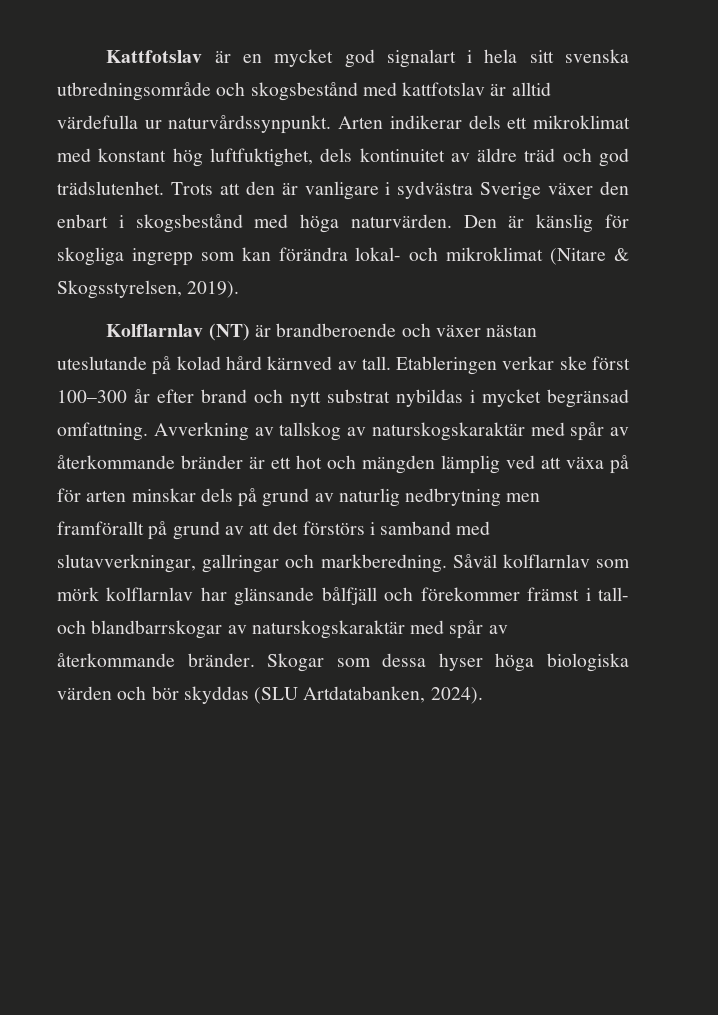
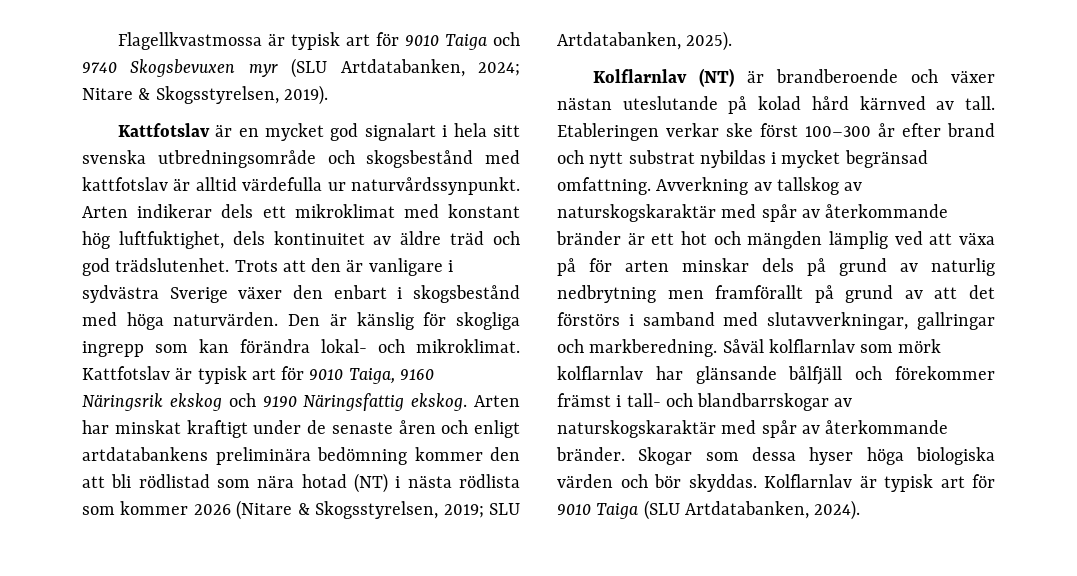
+ Flagellkvastmossa är typisk art för 9010 Taiga och 9740 Skogsbevuxen myr (SLU Artdatabanken, 2024; Nitare & Skogsstyrelsen, 2019).
- Den är känslig för skogliga ingrepp som kan förändra lokal- och mikroklimat (Nitare & Skogsstyrelsen, 2019).
+ Den är känslig för skogliga ingrepp som kan förändra lokal- och mikroklimat. Kattfotslav är typisk art för 9010 Taiga, 9160 Näringsrik ekskog och 9190 Näringsfattig ekskog. Arten har minskat kraftigt under de senaste åren och enligt artdatabankens preliminära bedömning kommer den att bli rödlistad som nära hotad (NT) i nästa rödlista som kommer 2026 (Nitare & Skogsstyrelsen, 2019; SLU Artdatabanken, 2025).
- Skogar som dessa hyser höga biologiska värden och bör skyddas (SLU Artdatabanken, 2024).
+ Skogar som dessa hyser höga biologiska värden och bör skyddas. Kolflarnlav är typisk art för 9010 Taiga (SLU Artdatabanken, 2024).

